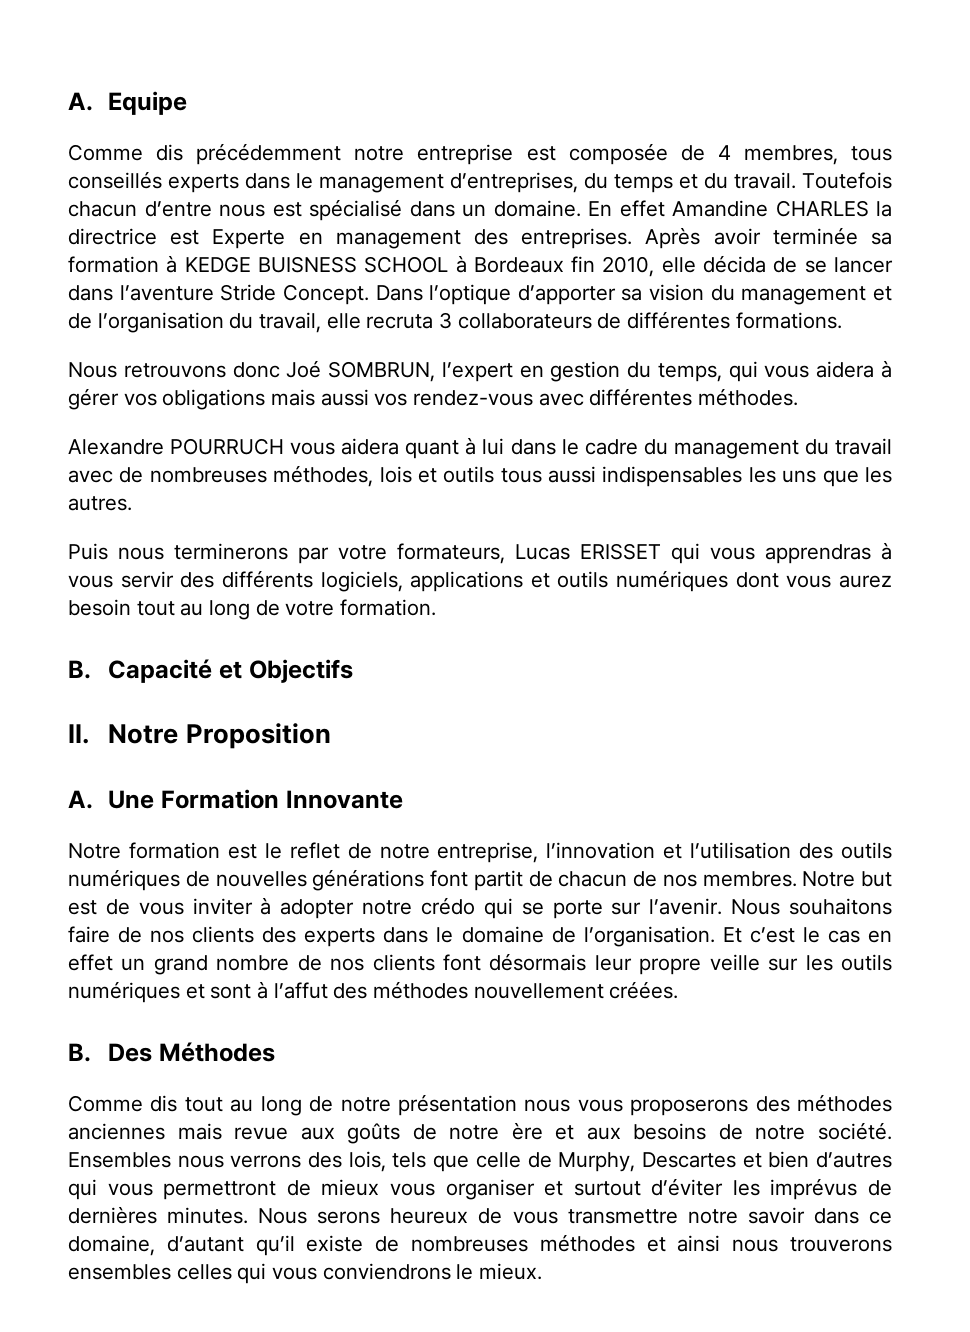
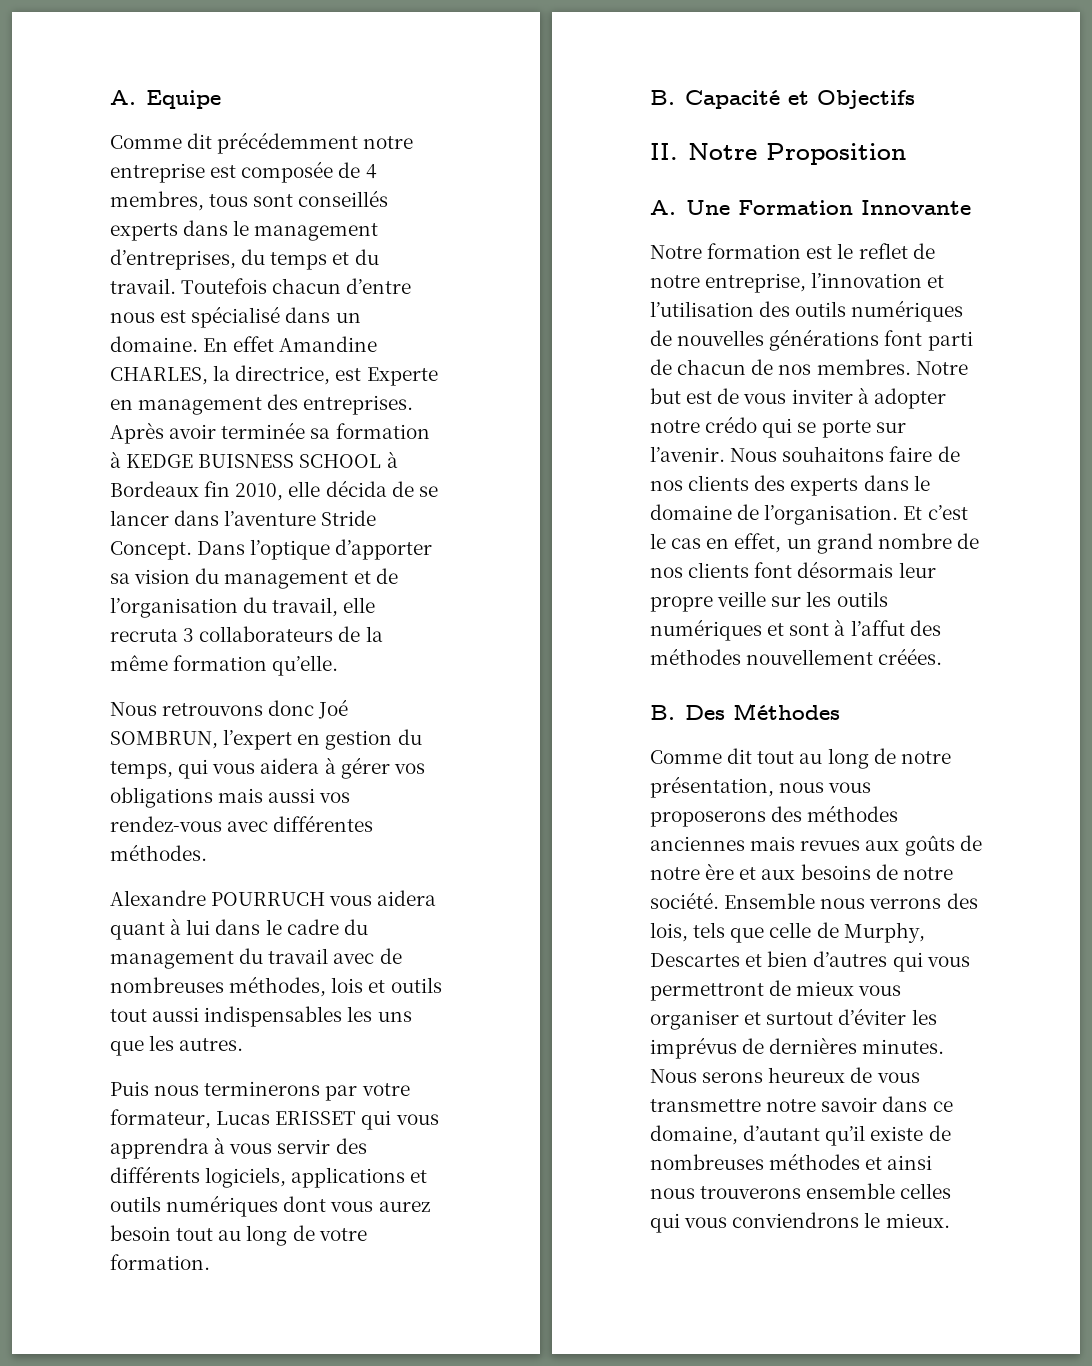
- Comme dis précédemment notre entreprise est composée de 4 membres, tous conseillés experts dans le management d’entreprises, du temps et du travail.
+ Comme dit précédemment notre entreprise est composée de 4 membres, tous sont conseillés experts dans le management d’entreprises, du temps et du travail.
- En effet Amandine CHARLES la directrice est Experte en management des entreprises.
+ En effet Amandine CHARLES, la directrice, est Experte en management des entreprises.
- Dans l’optique d’apporter sa vision du management et de l’organisation du travail, elle recruta 3 collaborateurs de différentes formations.
+ Dans l’optique d’apporter sa vision du management et de l’organisation du travail, elle recruta 3 collaborateurs de la même formation qu’elle.
- Alexandre POURRUCH vous aidera quant à lui dans le cadre du management du travail avec de nombreuses méthodes, lois et outils tous aussi indispensables les uns que les autres.
+ Alexandre POURRUCH vous aidera quant à lui dans le cadre du management du travail avec de nombreuses méthodes, lois et outils tout aussi indispensables les uns que les autres.
- Puis nous terminerons par votre formateurs, Lucas ERISSET qui vous apprendras à vous servir des différents logiciels, applications et outils numériques dont vous aurez besoin tout au long de votre formation.
+ Puis nous terminerons par votre formateur, Lucas ERISSET qui vous apprendra à vous servir des différents logiciels, applications et outils numériques dont vous aurez besoin tout au long de votre formation.
- Notre formation est le reflet de notre entreprise, l’innovation et l’utilisation des outils numériques de nouvelles générations font partit de chacun de nos membres.
+ Notre formation est le reflet de notre entreprise, l’innovation et l’utilisation des outils numériques de nouvelles générations font parti de chacun de nos membres.
- Et c’est le cas en effet un grand nombre de nos clients font désormais leur propre veille sur les outils numériques et sont à l’affut des méthodes nouvellement créées.
+ Et c’est le cas en effet, un grand nombre de nos clients font désormais leur propre veille sur les outils numériques et sont à l’affut des méthodes nouvellement créées.
- Comme dis tout au long de notre présentation nous vous proposerons des méthodes anciennes mais revue aux goûts de notre ère et aux besoins de notre société.
+ Comme dit tout au long de notre présentation, nous vous proposerons des méthodes anciennes mais revues aux goûts de notre ère et aux besoins de notre société.
- Ensembles nous verrons des lois, tels que celle de Murphy, Descartes et bien d’autres qui vous permettront de mieux vous organiser et surtout d’éviter les imprévus de dernières minutes.
+ Ensemble nous verrons des lois, tels que celle de Murphy, Descartes et bien d’autres qui vous permettront de mieux vous organiser et surtout d’éviter les imprévus de dernières minutes.
- Nous serons heureux de vous transmettre notre savoir dans ce domaine, d’autant qu’il existe de nombreuses méthodes et ainsi nous trouverons ensembles celles qui vous conviendrons le mieux.
+ Nous serons heureux de vous transmettre notre savoir dans ce domaine, d’autant qu’il existe de nombreuses méthodes et ainsi nous trouverons ensemble celles qui vous conviendrons le mieux.

